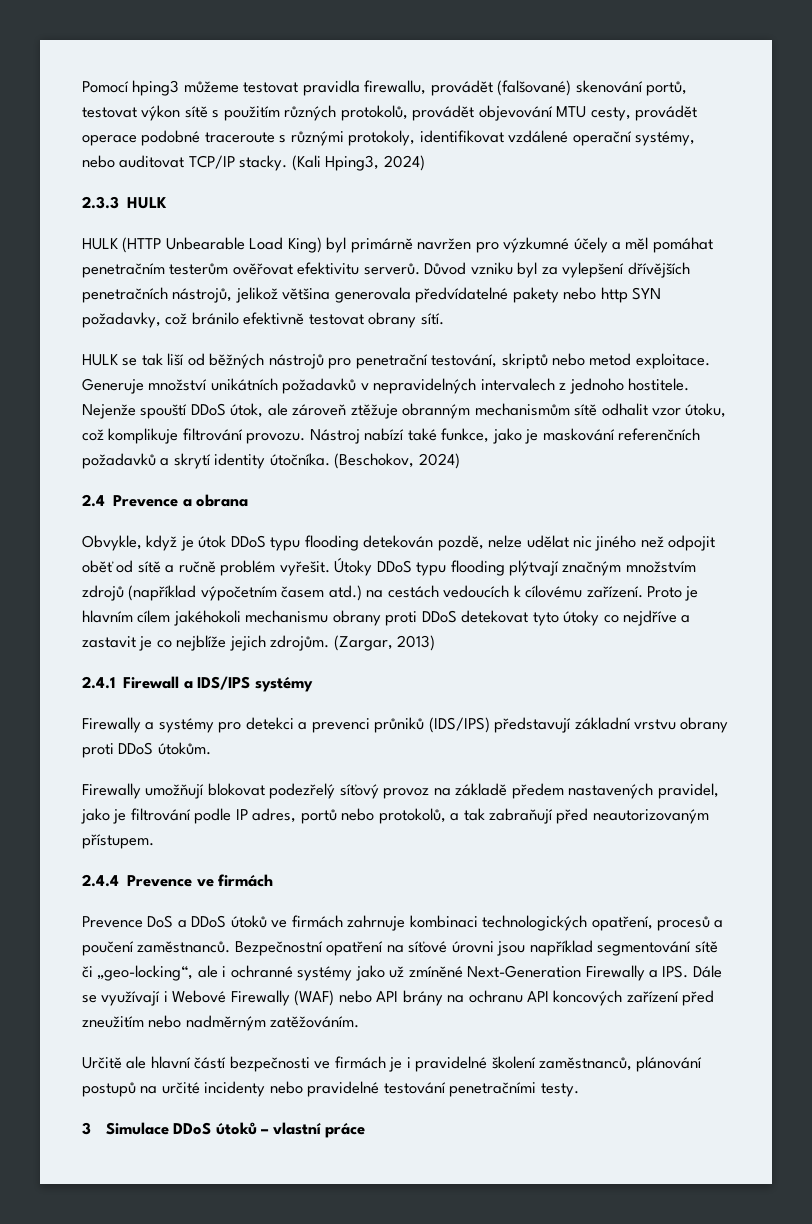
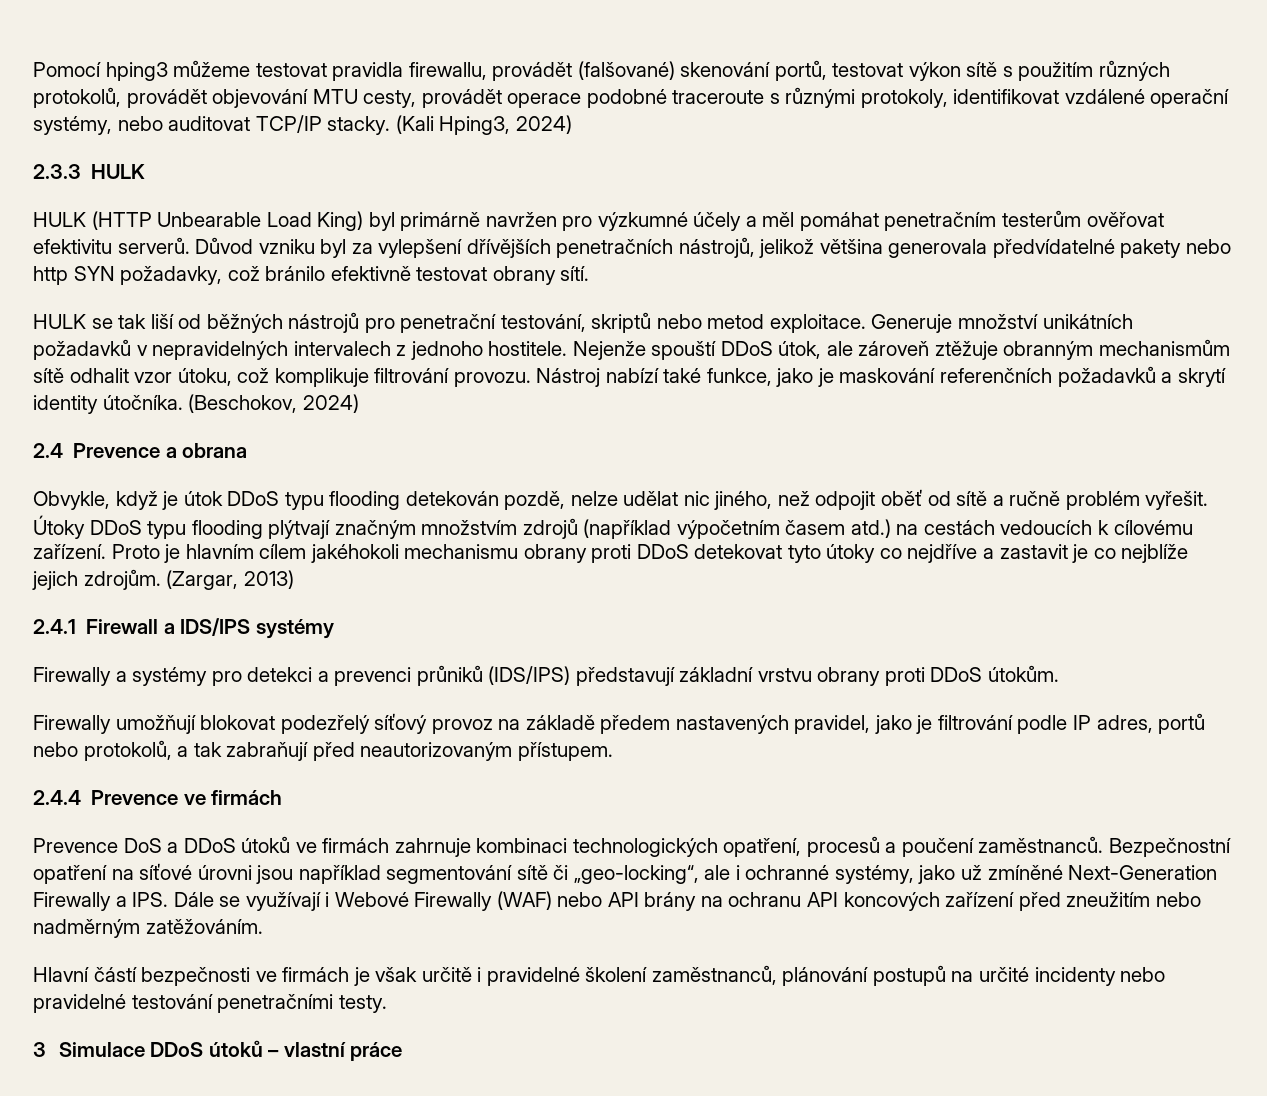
- Obvykle, když je útok DDoS typu flooding detekován pozdě, nelze udělat nic jiného než odpojit oběť od sítě a ručně problém vyřešit.
+ Obvykle, když je útok DDoS typu flooding detekován pozdě, nelze udělat nic jiného, než odpojit oběť od sítě a ručně problém vyřešit.
- Bezpečnostní opatření na síťové úrovni jsou například segmentování sítě či „geo-locking“, ale i ochranné systémy jako už zmíněné Next-Generation Firewally a IPS. Dále se využívají i Webové Firewally (WAF) nebo API brány na ochranu API koncových zařízení před zneužitím nebo nadměrným zatěžováním.
+ Bezpečnostní opatření na síťové úrovni jsou například segmentování sítě či „geo-locking“, ale i ochranné systémy, jako už zmíněné Next-Generation Firewally a IPS. Dále se využívají i Webové Firewally (WAF) nebo API brány na ochranu API koncových zařízení před zneužitím nebo nadměrným zatěžováním.
- Určitě ale hlavní částí bezpečnosti ve firmách je i pravidelné školení zaměstnanců, plánování postupů na určité incidenty nebo pravidelné testování penetračními testy.
+ Hlavní částí bezpečnosti ve firmách je však určitě i pravidelné školení zaměstnanců, plánování postupů na určité incidenty nebo pravidelné testování penetračními testy.

